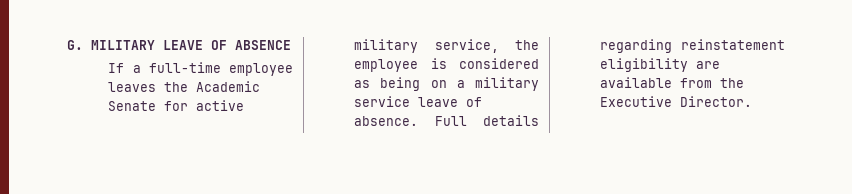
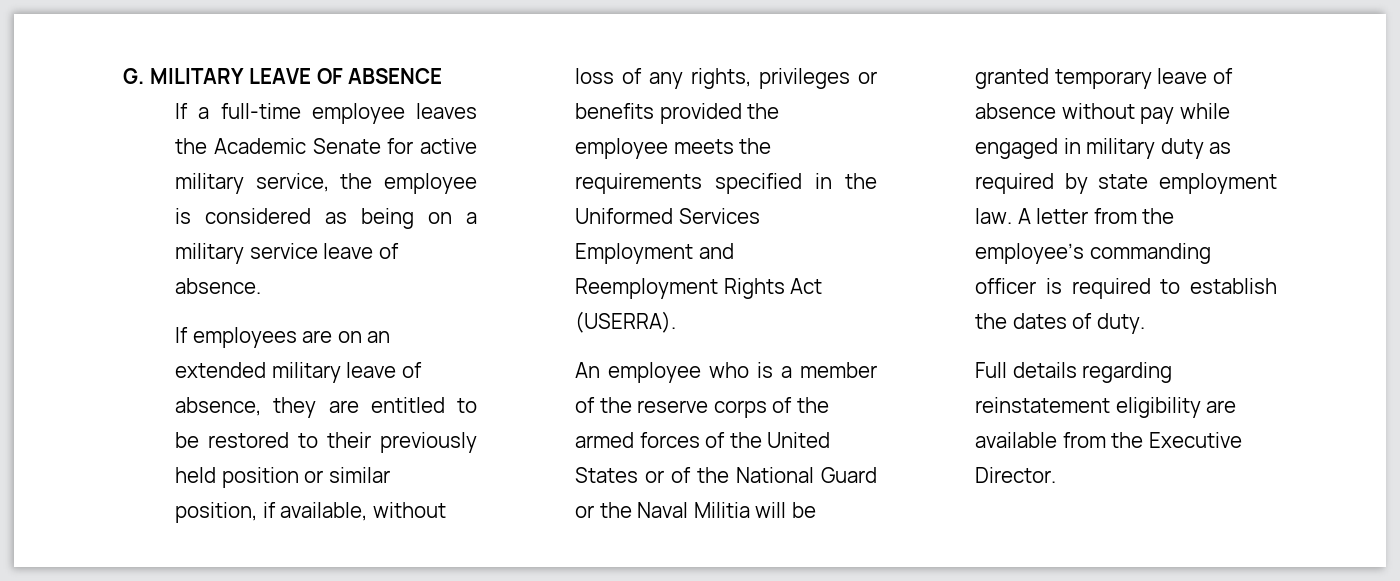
- If a full-time employee leaves the Academic Senate for active military service, the employee is considered as being on a military service leave of absence. Full details regarding reinstatement eligibility are available from the Executive Director.
+ If a full-time employee leaves the Academic Senate for active military service, the employee is considered as being on a military service leave of absence.
+ If employees are on an extended military leave of absence, they are entitled to be restored to their previously held position or similar position, if available, without loss of any rights, privileges or benefits provided the employee meets the requirements specified in the Uniformed Services Employment and Reemployment Rights Act (USERRA).
+ An employee who is a member of the reserve corps of the armed forces of the United States or of the National Guard or the Naval Militia will be granted temporary leave of absence without pay while engaged in military duty as required by state employment law. A letter from the employee’s commanding officer is required to establish the dates of duty.
+ Full details regarding reinstatement eligibility are available from the Executive Director.

